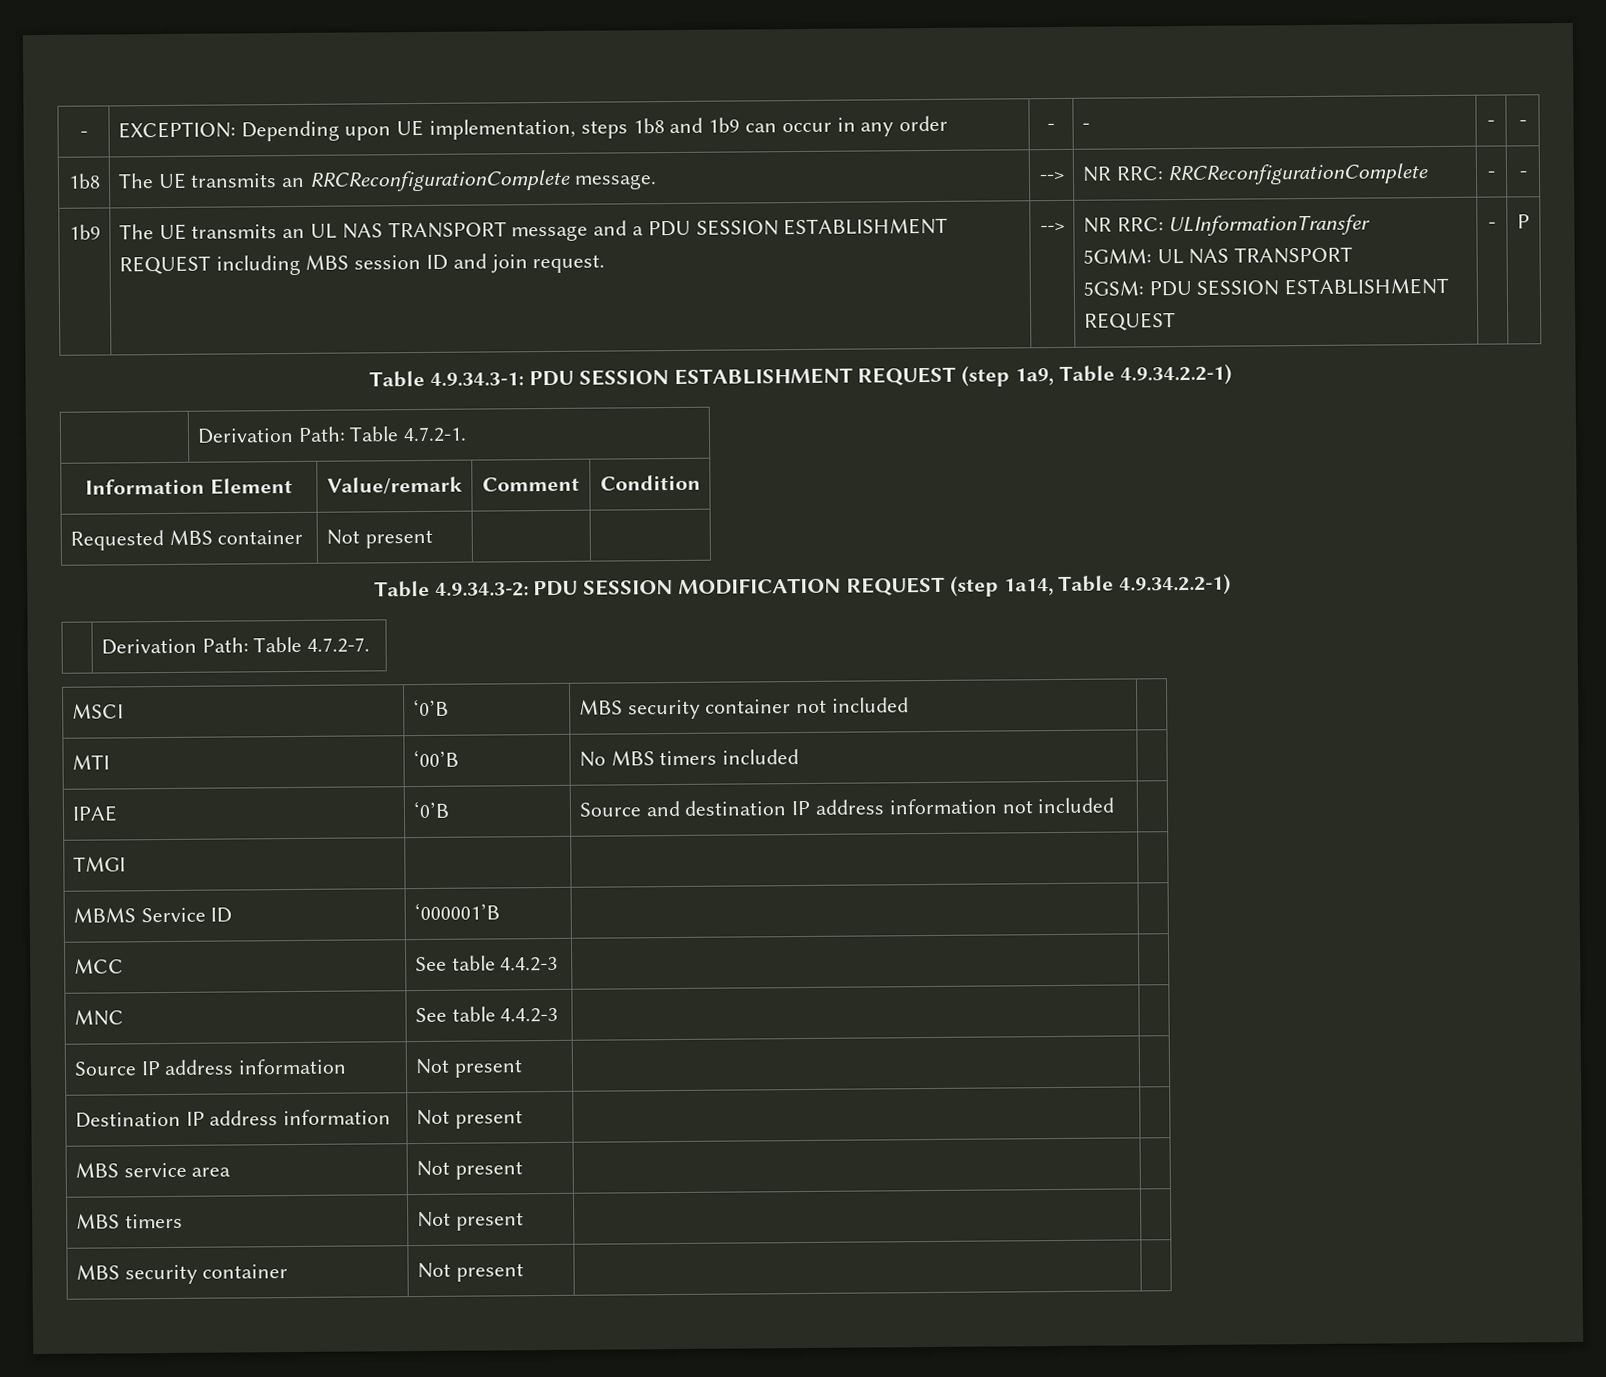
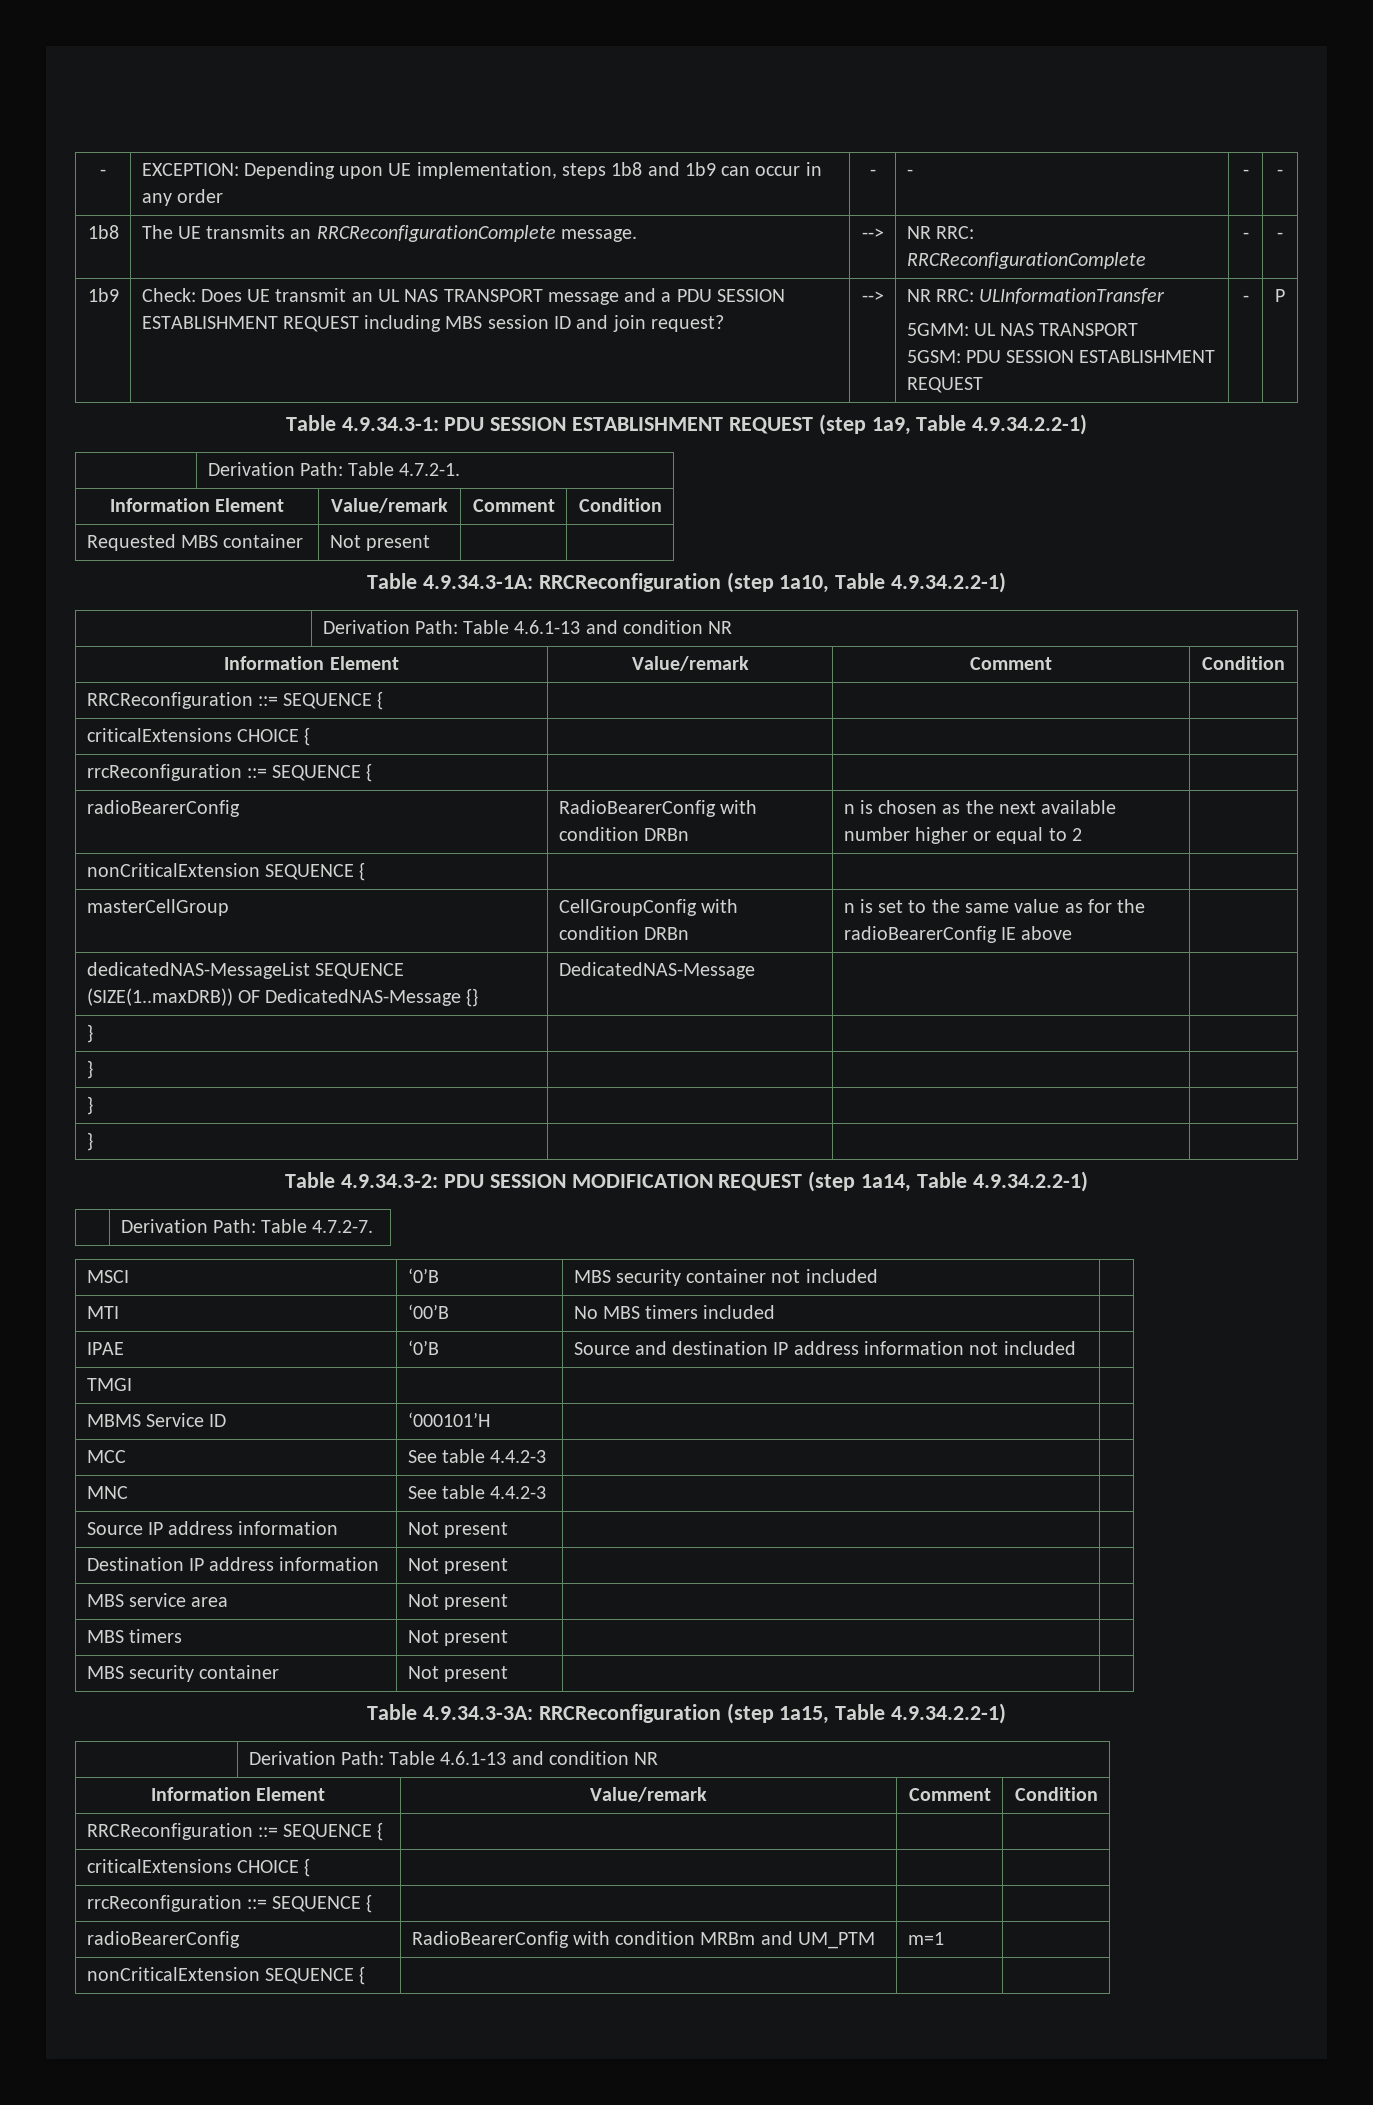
- 1b9 | The UE transmits an UL NAS TRANSPORT message and a PDU SESSION ESTABLISHMENT REQUEST including MBS session ID and join request. | --> | NR RRC: ULInformationTransfer
+ 1b9 | Check: Does UE transmit an UL NAS TRANSPORT message and a PDU SESSION ESTABLISHMENT REQUEST including MBS session ID and join request? | --> | NR RRC: ULInformationTransfer
+ Table 4.9.34.3-1A: RRCReconfiguration (step 1a10, Table 4.9.34.2.2-1)
+ | Derivation Path: Table 4.6.1-13 and condition NR
+ Information Element | Value/remark | Comment | Condition
+ RRCReconfiguration ::= SEQUENCE { | | |
+ criticalExtensions CHOICE { | | |
+ rrcReconfiguration ::= SEQUENCE { | | |
+ radioBearerConfig | RadioBearerConfig with condition DRBn | n is chosen as the next available number higher or equal to 2 |
+ nonCriticalExtension SEQUENCE { | | |
+ masterCellGroup | CellGroupConfig with condition DRBn | n is set to the same value as for the radioBearerConfig IE above |
+ dedicatedNAS-MessageList SEQUENCE (SIZE(1..maxDRB)) OF DedicatedNAS-Message {} | DedicatedNAS-Message | |
+ } | | |
+ } | | |
+ } | | |
+ } | | |
- MBMS Service ID | ‘000001’B | |
+ MBMS Service ID | ‘000101’H | |
+ Table 4.9.34.3-3A: RRCReconfiguration (step 1a15, Table 4.9.34.2.2-1)
+ | Derivation Path: Table 4.6.1-13 and condition NR
+ Information Element | Value/remark | Comment | Condition
+ RRCReconfiguration ::= SEQUENCE { | | |
+ criticalExtensions CHOICE { | | |
+ rrcReconfiguration ::= SEQUENCE { | | |
+ radioBearerConfig | RadioBearerConfig with condition MRBm and UM_PTM | m=1 |
+ nonCriticalExtension SEQUENCE { | | |

